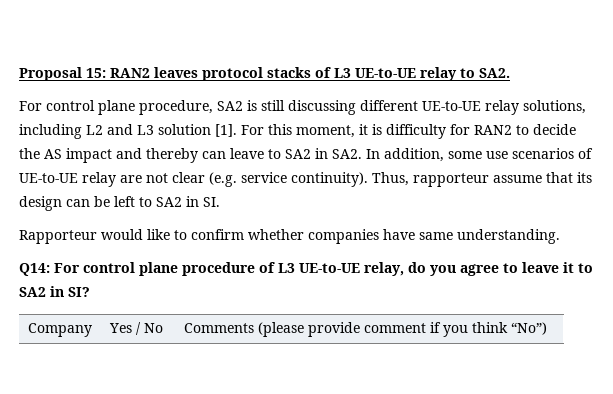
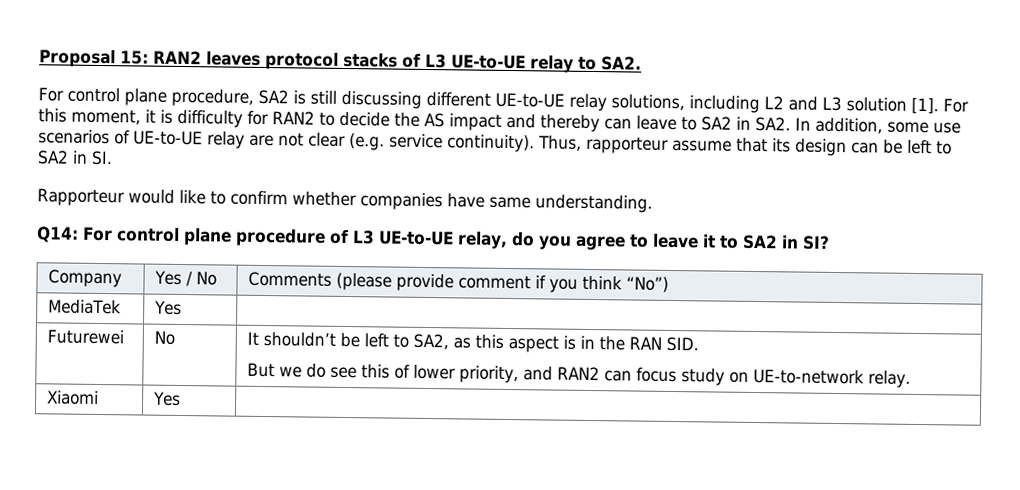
+ MediaTek | Yes |
+ Futurewei | No | It shouldn’t be left to SA2, as this aspect is in the RAN SID.
+ But we do see this of lower priority, and RAN2 can focus study on UE-to-network relay.
+ Xiaomi | Yes |

